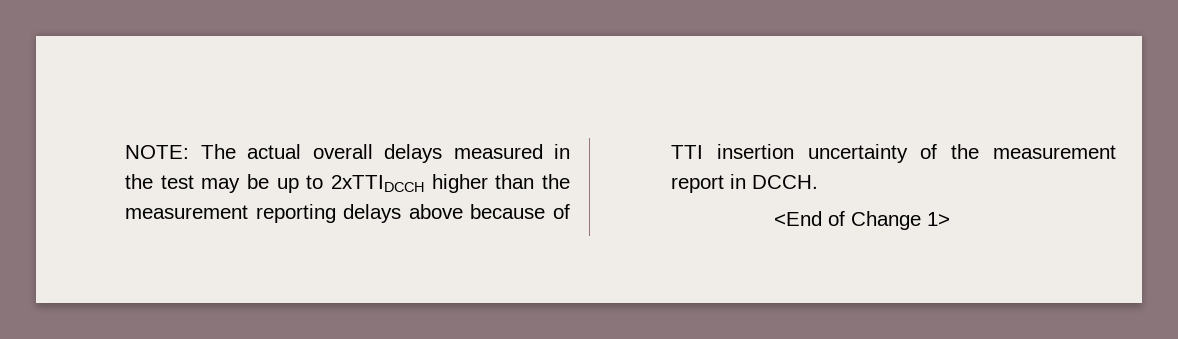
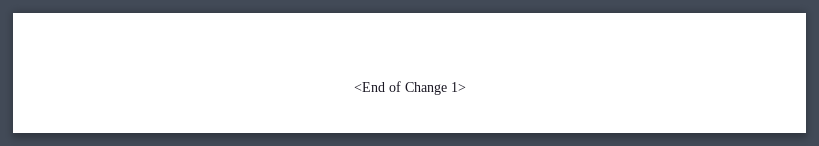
- NOTE: The actual overall delays measured in the test may be up to 2xTTIDCCH higher than the measurement reporting delays above because of TTI insertion uncertainty of the measurement report in DCCH.

